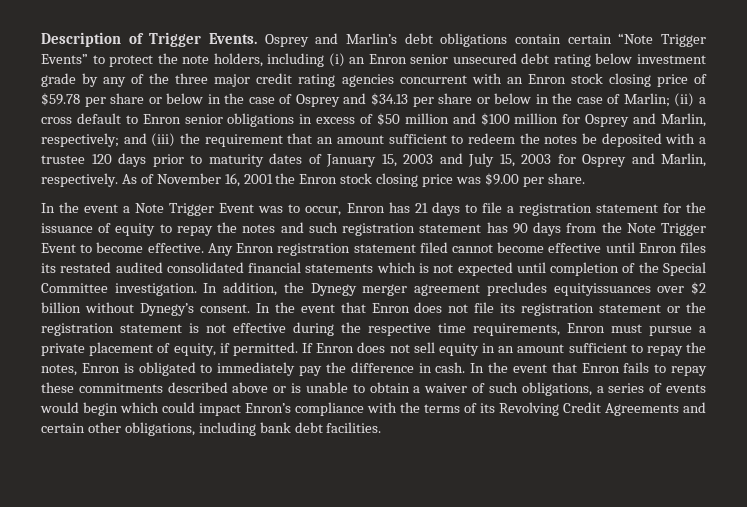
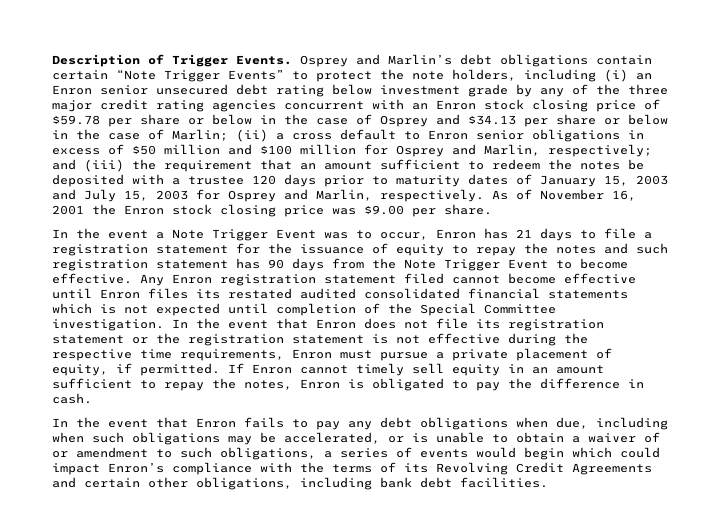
- In addition, the Dynegy merger agreement precludes equityissuances over $2 billion without Dynegy’s consent. In the event that Enron does not file its registration statement or the registration statement is not effective during the respective time requirements, Enron must pursue a private placement of equity, if permitted.
+ In the event that Enron does not file its registration statement or the registration statement is not effective during the respective time requirements, Enron must pursue a private placement of equity, if permitted.
- If Enron does not sell equity in an amount sufficient to repay the notes, Enron is obligated to immediately pay the difference in cash. In the event that Enron fails to repay these commitments described above or is unable to obtain a waiver of such obligations, a series of events would begin which could impact Enron’s compliance with the terms of its Revolving Credit Agreements and certain other obligations, including bank debt facilities.
+ If Enron cannot timely sell equity in an amount sufficient to repay the notes, Enron is obligated to pay the difference in cash.
+ In the event that Enron fails to pay any debt obligations when due, including when such obligations may be accelerated, or is unable to obtain a waiver of or amendment to such obligations, a series of events would begin which could impact Enron’s compliance with the terms of its Revolving Credit Agreements and certain other obligations, including bank debt facilities.

